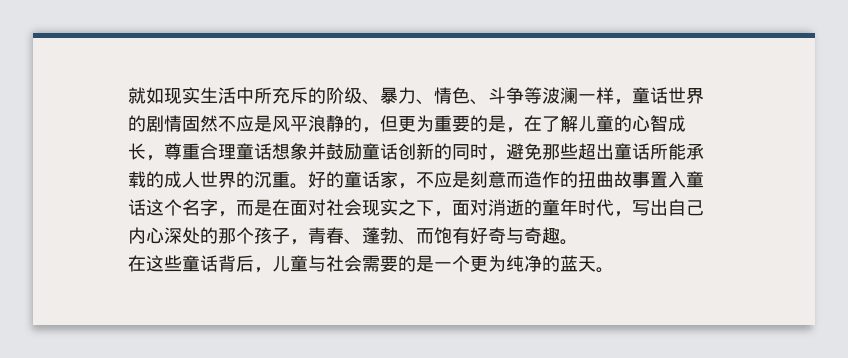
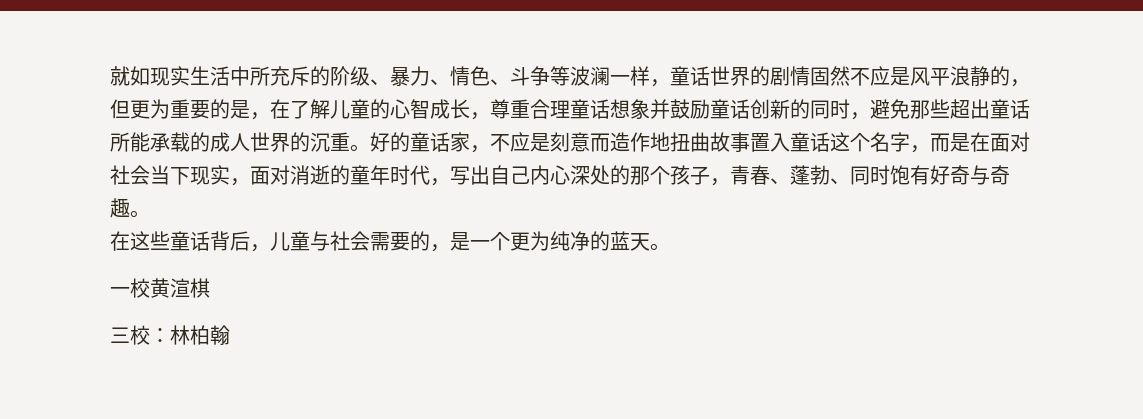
- 好的童话家，不应是刻意而造作的扭曲故事置入童话这个名字，而是在面对社会现实之下，面对消逝的童年时代，写出自己内心深处的那个孩子，青春、蓬勃、而饱有好奇与奇趣。
+ 好的童话家，不应是刻意而造作地扭曲故事置入童话这个名字，而是在面对社会当下现实，面对消逝的童年时代，写出自己内心深处的那个孩子，青春、蓬勃、同时饱有好奇与奇趣。
- 在这些童话背后，儿童与社会需要的是一个更为纯净的蓝天。
+ 在这些童话背后，儿童与社会需要的，是一个更为纯净的蓝天。
+ 一校黄渲棋
+ 三校：林柏翰

